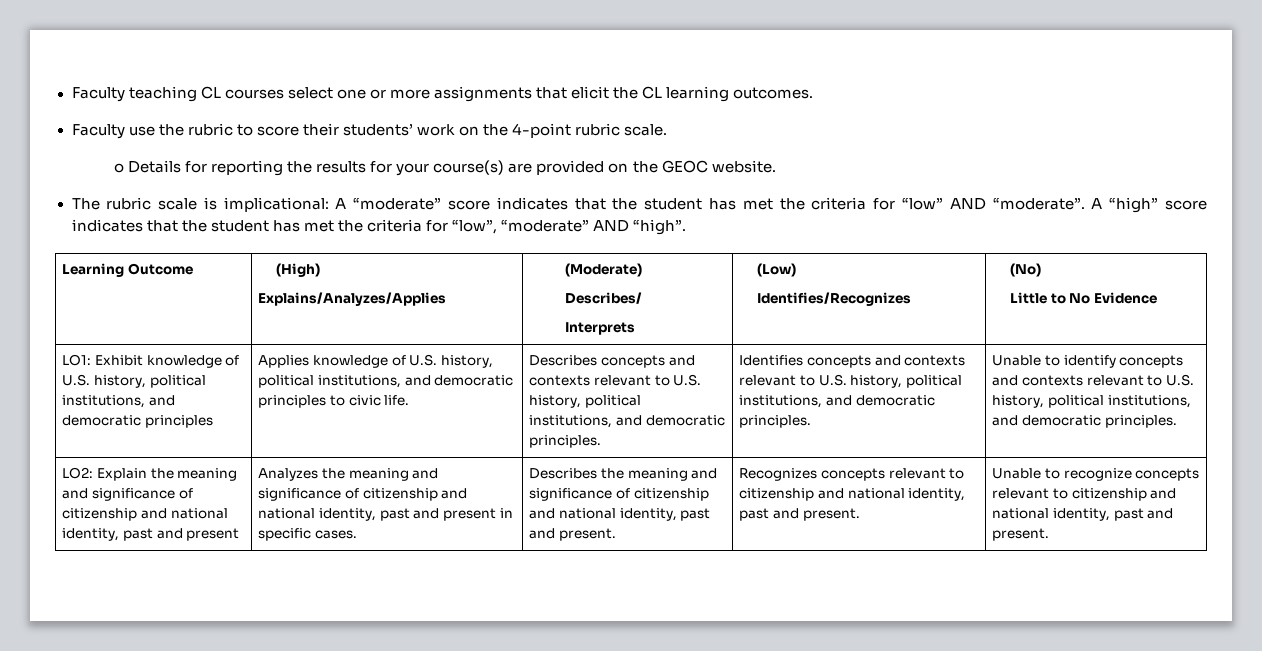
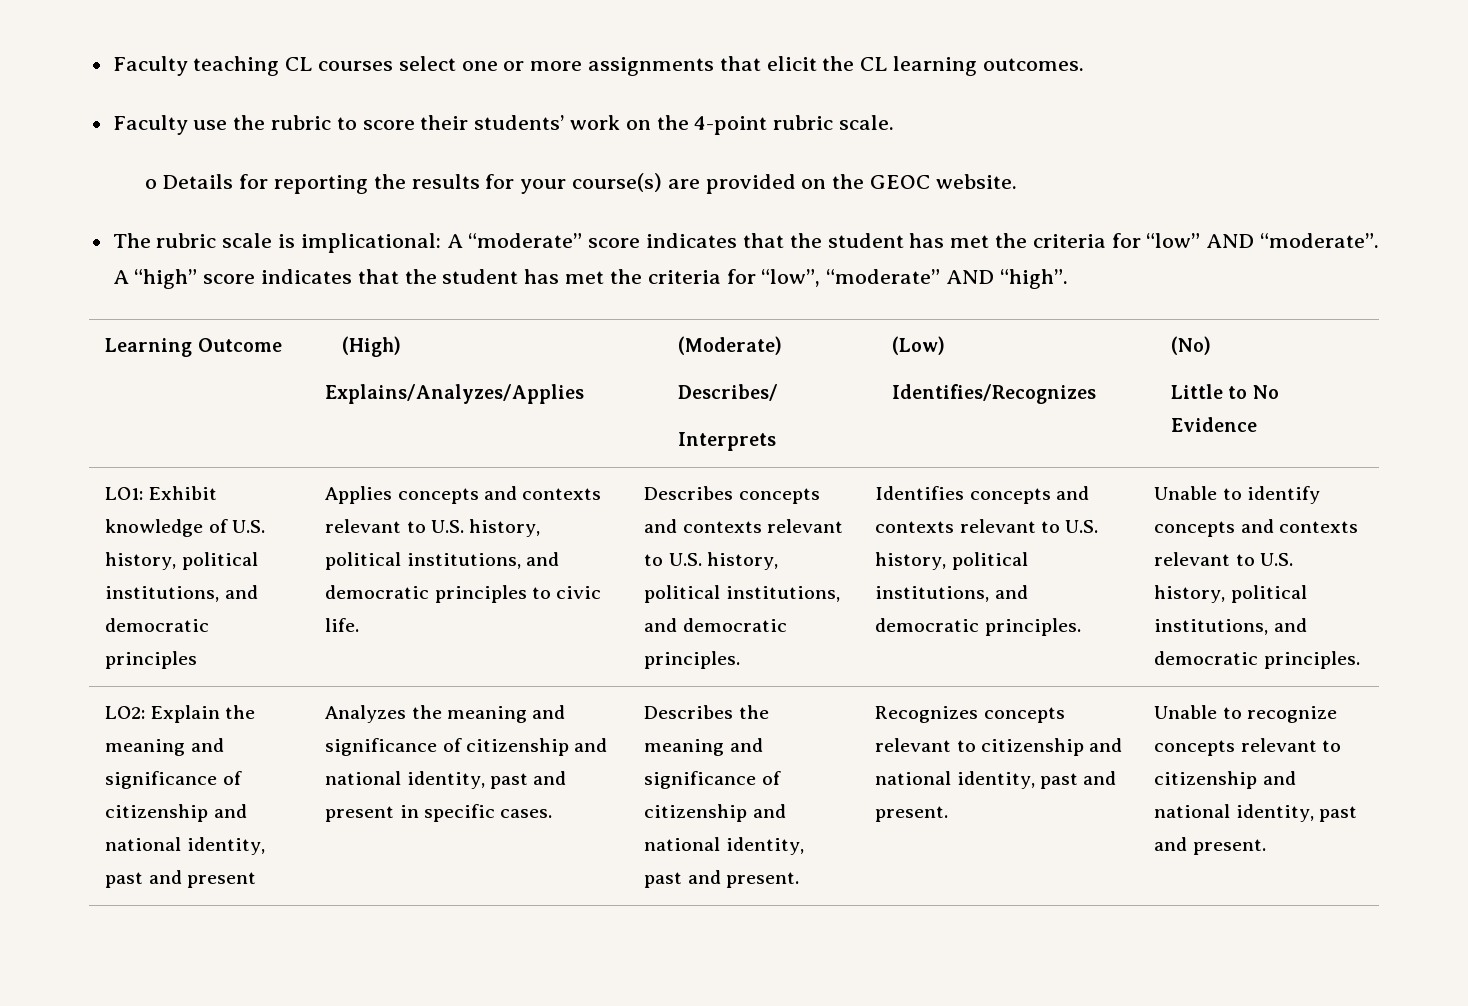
- Applies knowledge of U.S. history, political institutions, and democratic principles to civic life.
+ Applies concepts and contexts relevant to U.S. history, political institutions, and democratic principles to civic life.

